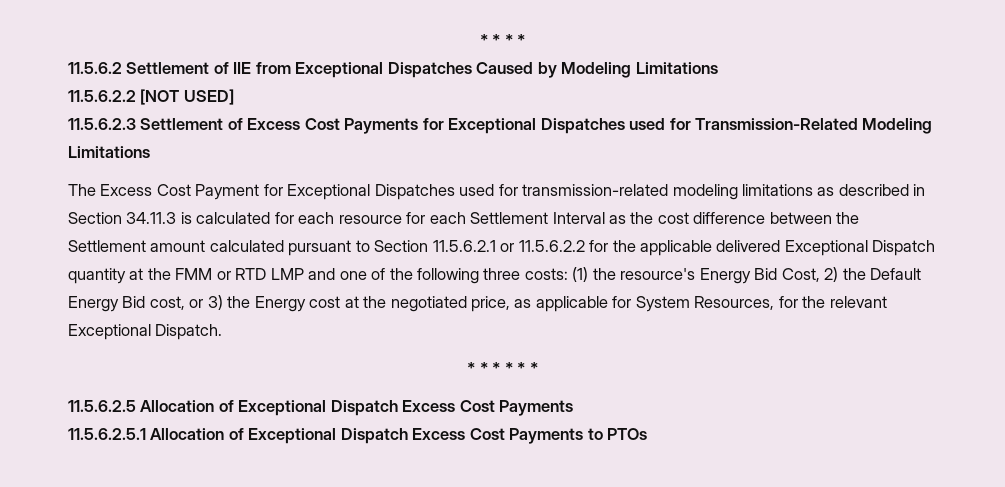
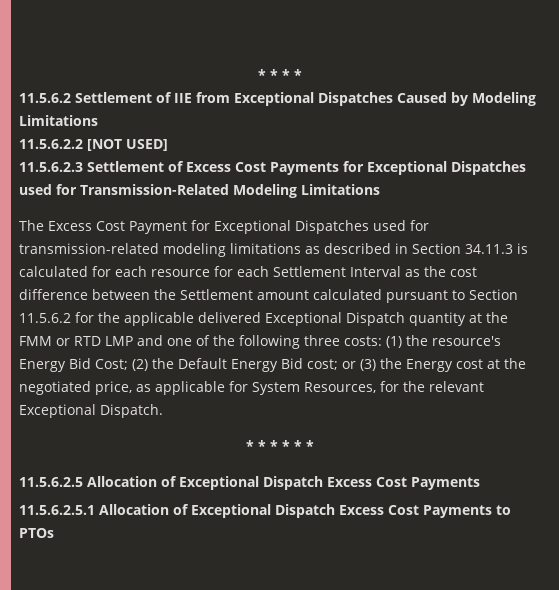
- The Excess Cost Payment for Exceptional Dispatches used for transmission-related modeling limitations as described in Section 34.11.3 is calculated for each resource for each Settlement Interval as the cost difference between the Settlement amount calculated pursuant to Section 11.5.6.2.1 or 11.5.6.2.2 for the applicable delivered Exceptional Dispatch quantity at the FMM or RTD LMP and one of the following three costs:
+ The Excess Cost Payment for Exceptional Dispatches used for transmission-related modeling limitations as described in Section 34.11.3 is calculated for each resource for each Settlement Interval as the cost difference between the Settlement amount calculated pursuant to Section 11.5.6.2 for the applicable delivered Exceptional Dispatch quantity at the FMM or RTD LMP and one of the following three costs:
- (1) the resource's Energy Bid Cost, 2) the Default Energy Bid cost, or 3) the Energy cost at the negotiated price, as applicable for System Resources, for the relevant Exceptional Dispatch.
+ (1) the resource's Energy Bid Cost; (2) the Default Energy Bid cost; or (3) the Energy cost at the negotiated price, as applicable for System Resources, for the relevant Exceptional Dispatch.

